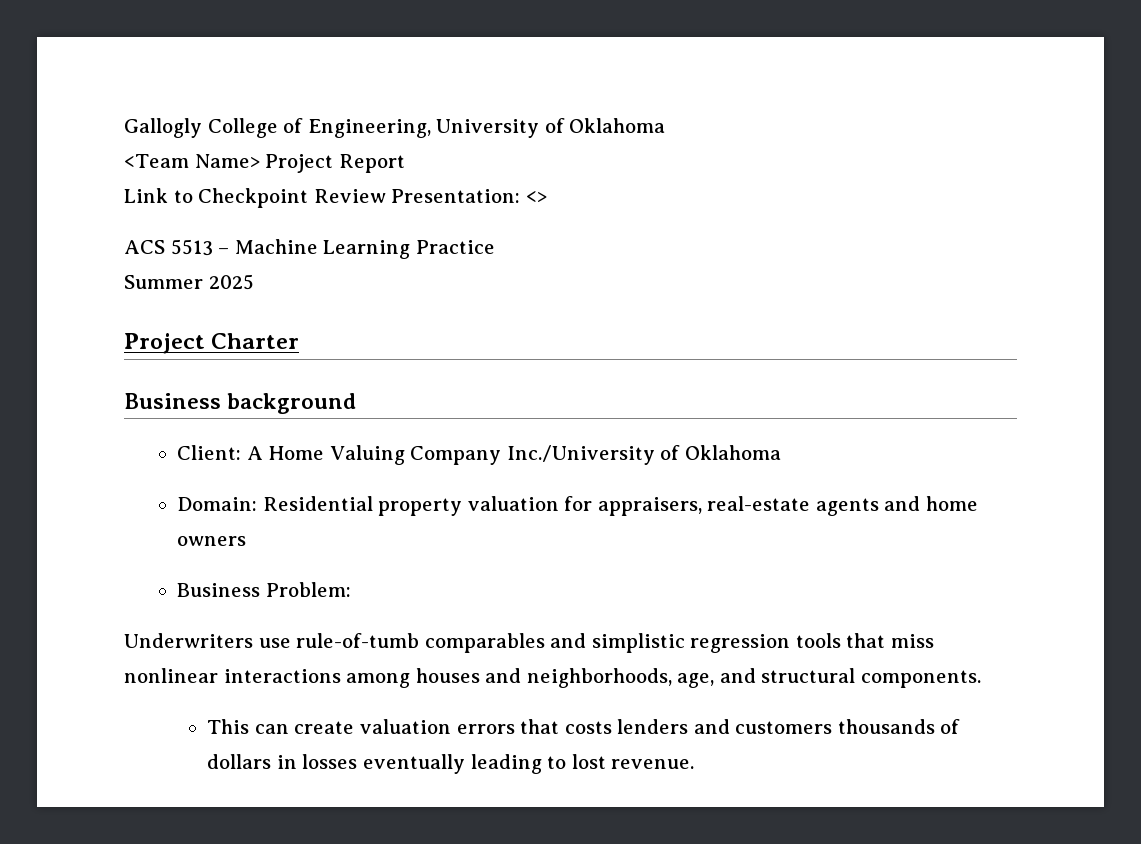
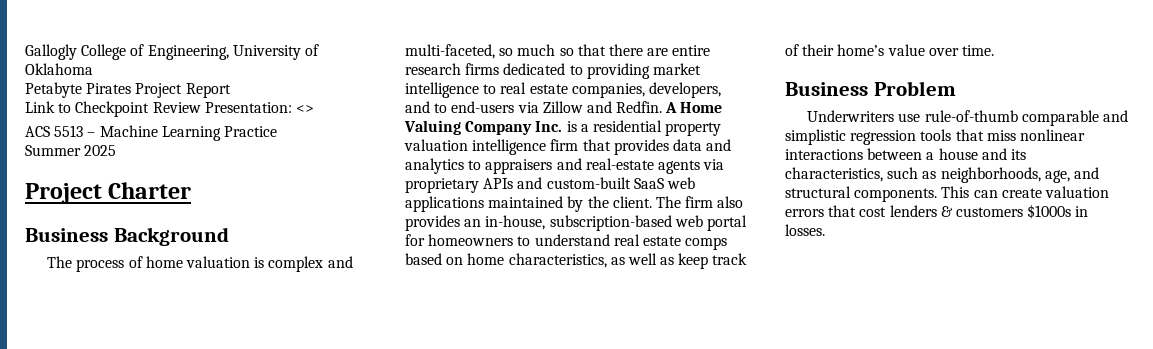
- <Team Name> Project Report
+ Petabyte Pirates Project Report
- Business background
- Client: A Home Valuing Company Inc./University of Oklahoma
- Domain: Residential property valuation for appraisers, real-estate agents and home owners
- Business Problem:
+ Business Background
+ The process of home valuation is complex and multi-faceted, so much so that there are entire research firms dedicated to providing market intelligence to real estate companies, developers, and to end-users via Zillow and Redfin. A Home Valuing Company Inc. is a residential property valuation intelligence firm that provides data and analytics to appraisers and real-estate agents via proprietary APIs and custom-built SaaS web applications maintained by the client. The firm also provides an in-house, subscription-based web portal for homeowners to understand real estate comps based on home characteristics, as well as keep track of their home’s value over time.
+ Business Problem
- Underwriters use rule-of-tumb comparables and simplistic regression tools that miss nonlinear interactions among houses and neighborhoods, age, and structural components.
- This can create valuation errors that costs lenders and customers thousands of dollars in losses eventually leading to lost revenue.
+ Underwriters use rule-of-thumb comparable and simplistic regression tools that miss nonlinear interactions between a house and its characteristics, such as neighborhoods, age, and structural components. This can create valuation errors that cost lenders & customers $1000s in losses.

